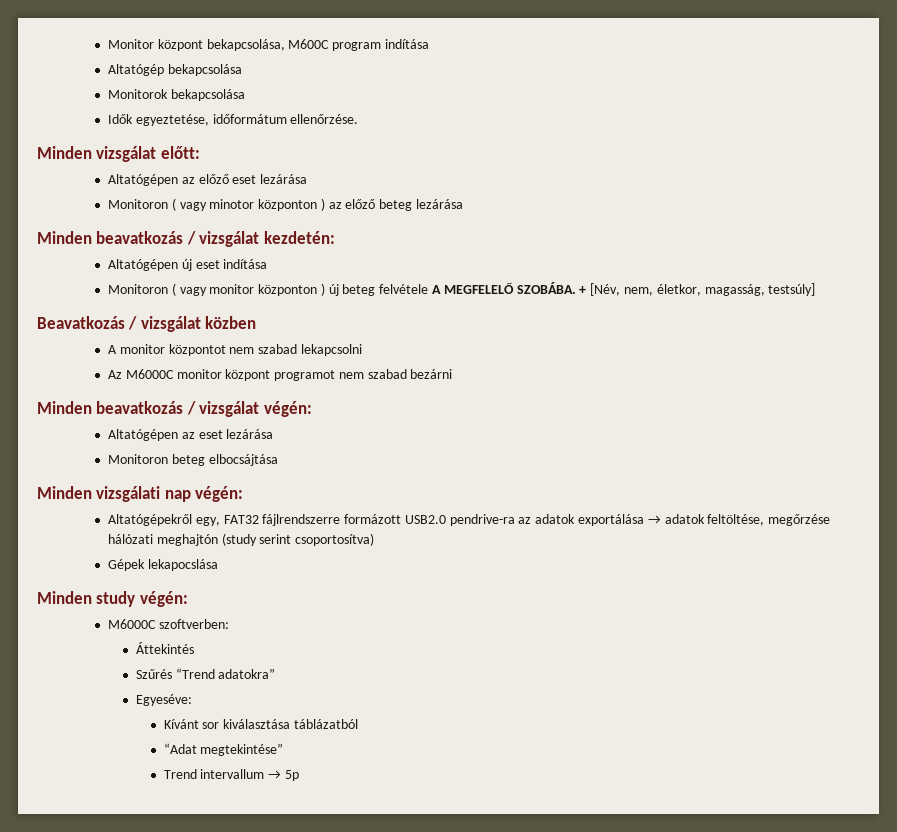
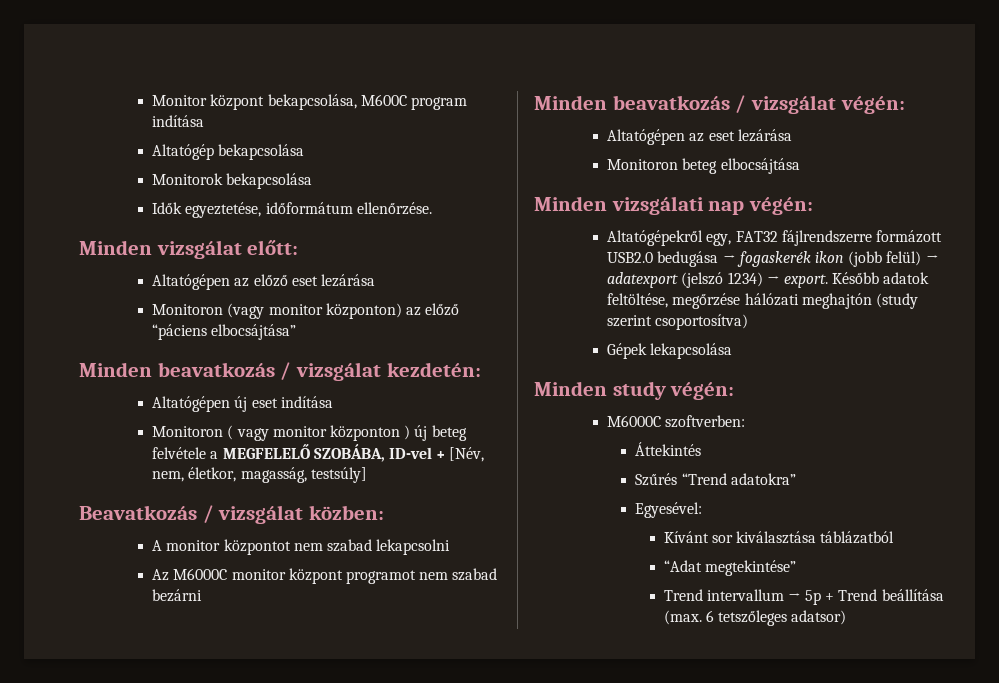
- Monitoron ( vagy minotor központon ) az előző beteg lezárása
+ Monitoron (vagy monitor központon) az előző “páciens elbocsájtása”
- Monitoron ( vagy monitor központon ) új beteg felvétele A MEGFELELŐ SZOBÁBA. + [Név, nem, életkor, magasság, testsúly]
+ Monitoron ( vagy monitor központon ) új beteg felvétele a MEGFELELŐ SZOBÁBA, ID-vel + [Név, nem, életkor, magasság, testsúly]
- Beavatkozás / vizsgálat közben
+ Beavatkozás / vizsgálat közben:
- Altatógépekről egy, FAT32 fájlrendszerre formázott USB2.0 pendrive-ra az adatok exportálása → adatok feltöltése, megőrzése hálózati meghajtón (study serint csoportosítva)
+ Altatógépekről egy, FAT32 fájlrendszerre formázott USB2.0 bedugása → fogaskerék ikon (jobb felül) → adatexport (jelszó 1234) → export. Később adatok feltöltése, megőrzése hálózati meghajtón (study szerint csoportosítva)
- Gépek lekapocslása
+ Gépek lekapcsolása
- Egyeséve:
+ Egyesével:
- Trend intervallum → 5p
+ Trend intervallum → 5p + Trend beállítása (max. 6 tetszőleges adatsor)

